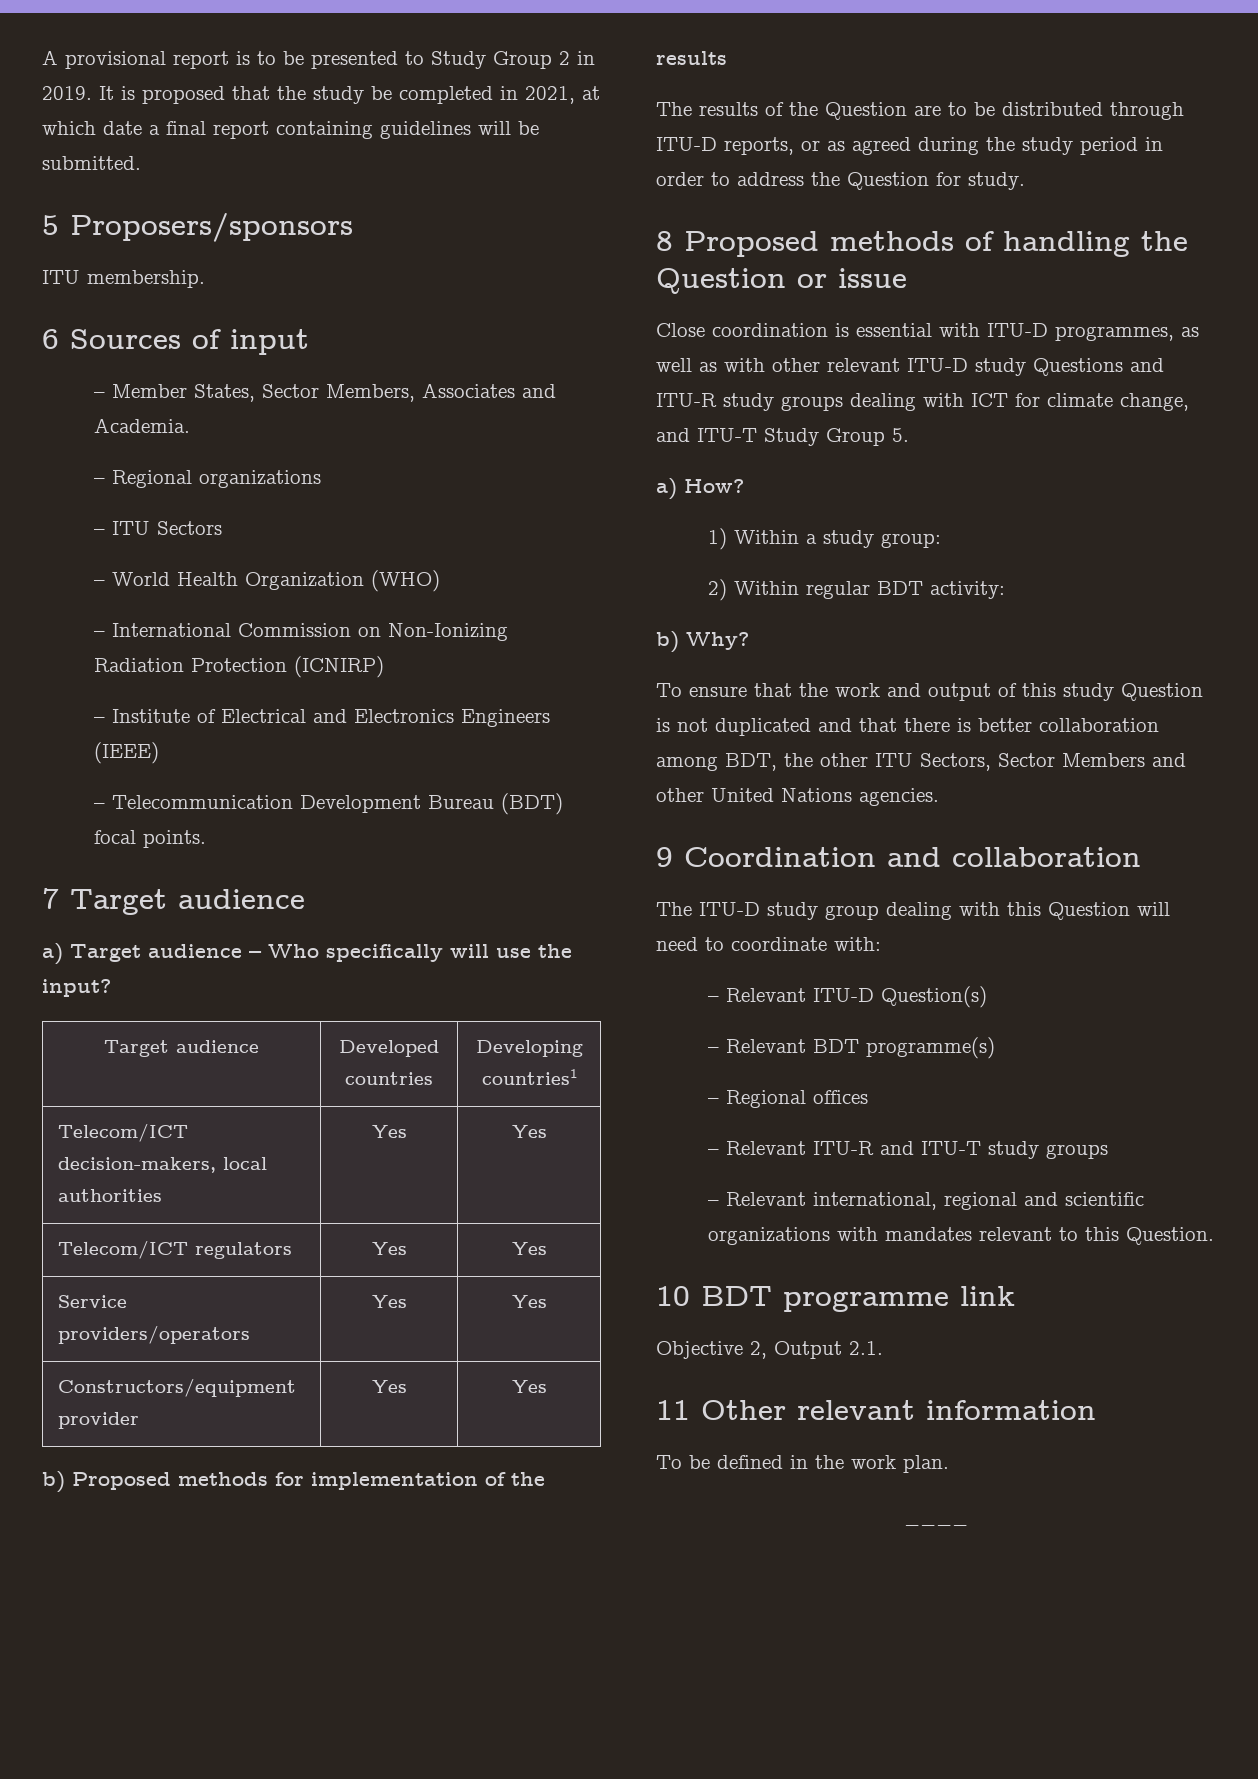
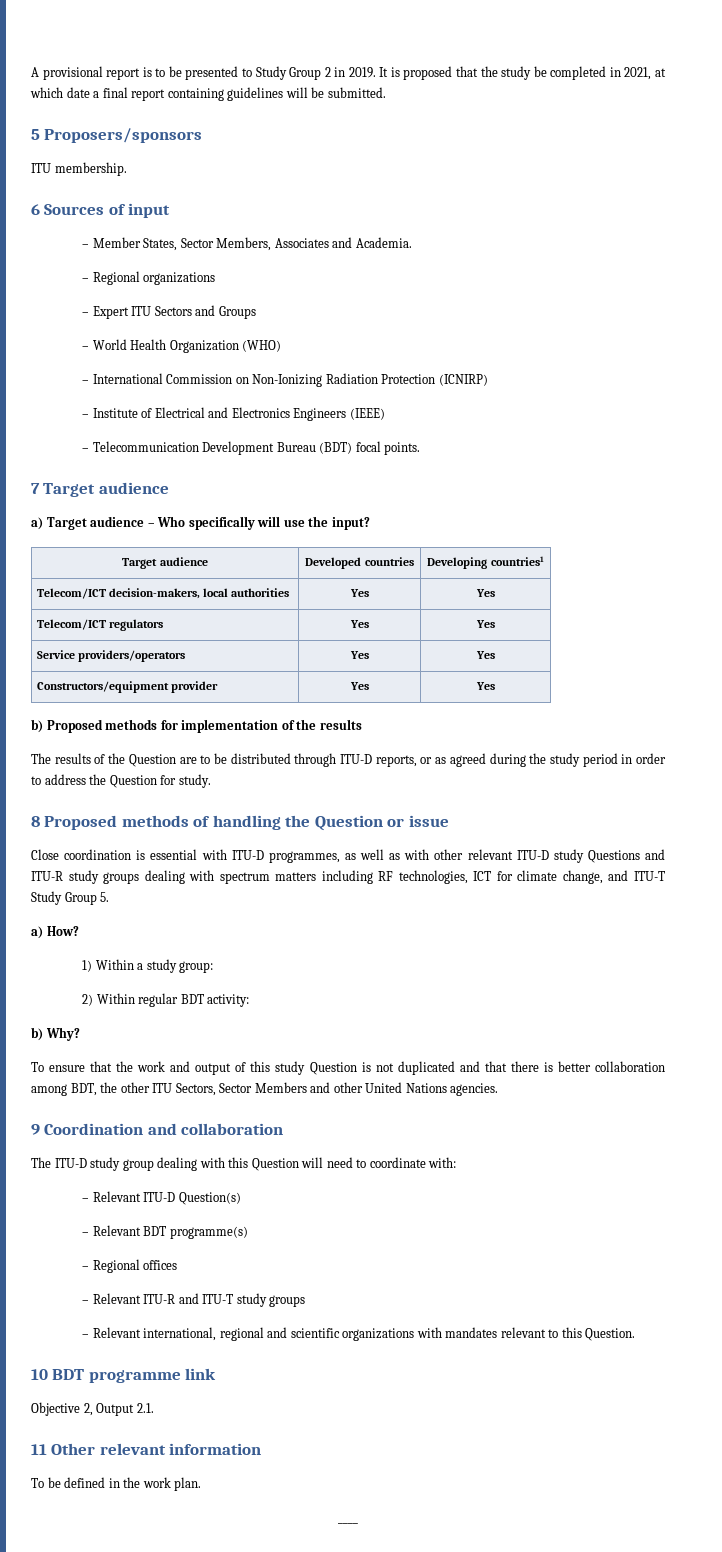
- – ITU Sectors
+ – Expert ITU Sectors and Groups
- Close coordination is essential with ITU-D programmes, as well as with other relevant ITU-D study Questions and ITU-R study groups dealing with ICT for climate change, and ITU-T Study Group 5.
+ Close coordination is essential with ITU-D programmes, as well as with other relevant ITU-D study Questions and ITU-R study groups dealing with spectrum matters including RF technologies, ICT for climate change, and ITU-T Study Group 5.

